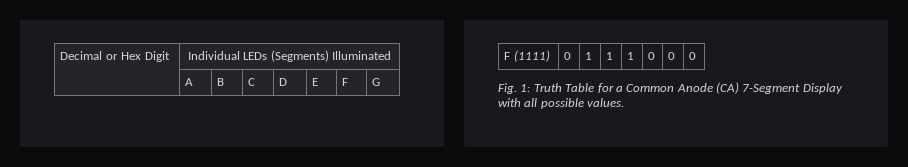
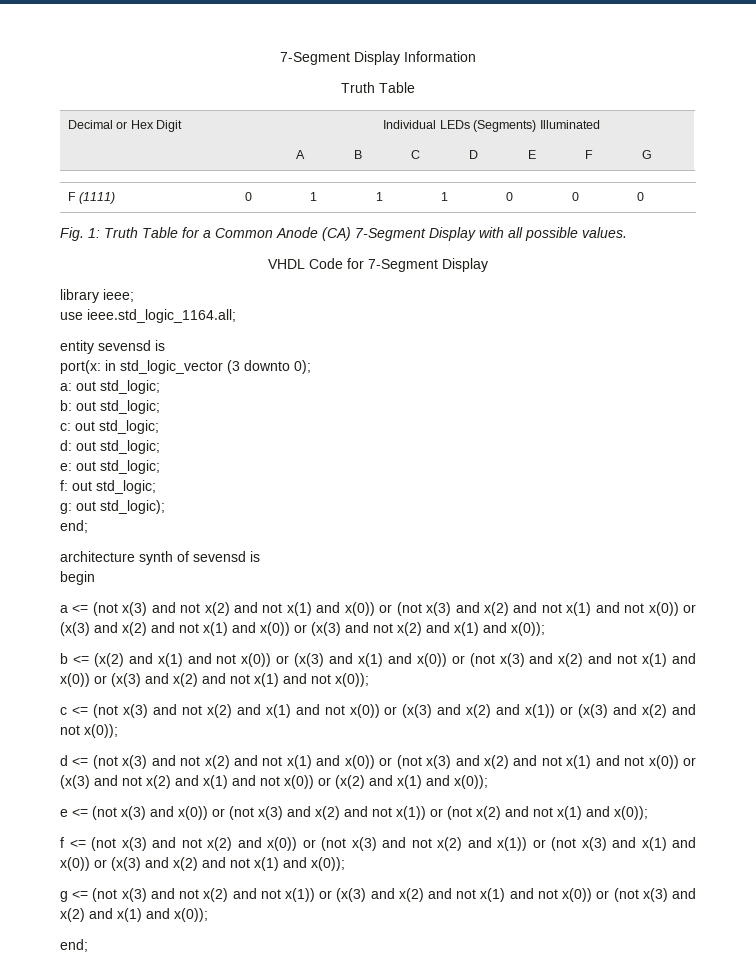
+ 7-Segment Display Information
+ Truth Table
+ VHDL Code for 7-Segment Display
+ library ieee;
+ use ieee.std_logic_1164.all;
+ entity sevensd is
+ port(x: in std_logic_vector (3 downto 0);
+ a: out std_logic;
+ b: out std_logic;
+ c: out std_logic;
+ d: out std_logic;
+ e: out std_logic;
+ f: out std_logic;
+ g: out std_logic);
+ end;
+ architecture synth of sevensd is
+ begin
+ a <= (not x(3) and not x(2) and not x(1) and x(0)) or (not x(3) and x(2) and not x(1) and not x(0)) or (x(3) and x(2) and not x(1) and x(0)) or (x(3) and not x(2) and x(1) and x(0));
+ b <= (x(2) and x(1) and not x(0)) or (x(3) and x(1) and x(0)) or (not x(3) and x(2) and not x(1) and x(0)) or (x(3) and x(2) and not x(1) and not x(0));
+ c <= (not x(3) and not x(2) and x(1) and not x(0)) or (x(3) and x(2) and x(1)) or (x(3) and x(2) and not x(0));
+ d <= (not x(3) and not x(2) and not x(1) and x(0)) or (not x(3) and x(2) and not x(1) and not x(0)) or (x(3) and not x(2) and x(1) and not x(0)) or (x(2) and x(1) and x(0));
+ e <= (not x(3) and x(0)) or (not x(3) and x(2) and not x(1)) or (not x(2) and not x(1) and x(0));
+ f <= (not x(3) and not x(2) and x(0)) or (not x(3) and not x(2) and x(1)) or (not x(3) and x(1) and x(0)) or (x(3) and x(2) and not x(1) and x(0));
+ g <= (not x(3) and not x(2) and not x(1)) or (x(3) and x(2) and not x(1) and not x(0)) or (not x(3) and x(2) and x(1) and x(0));
+ end;

